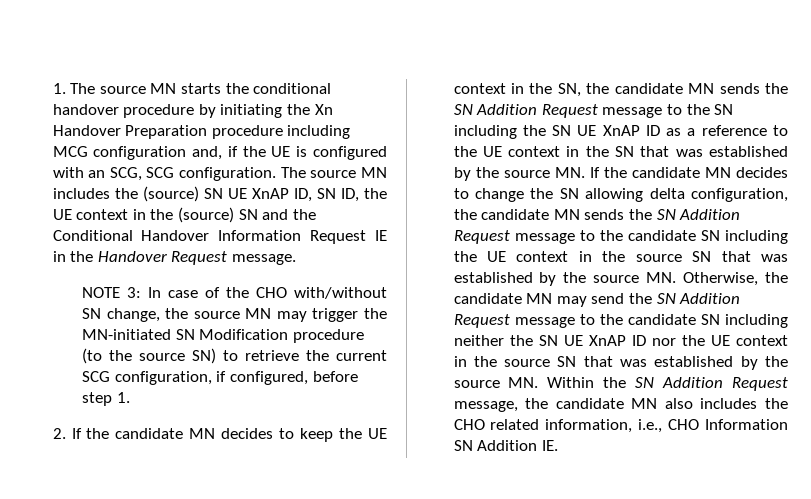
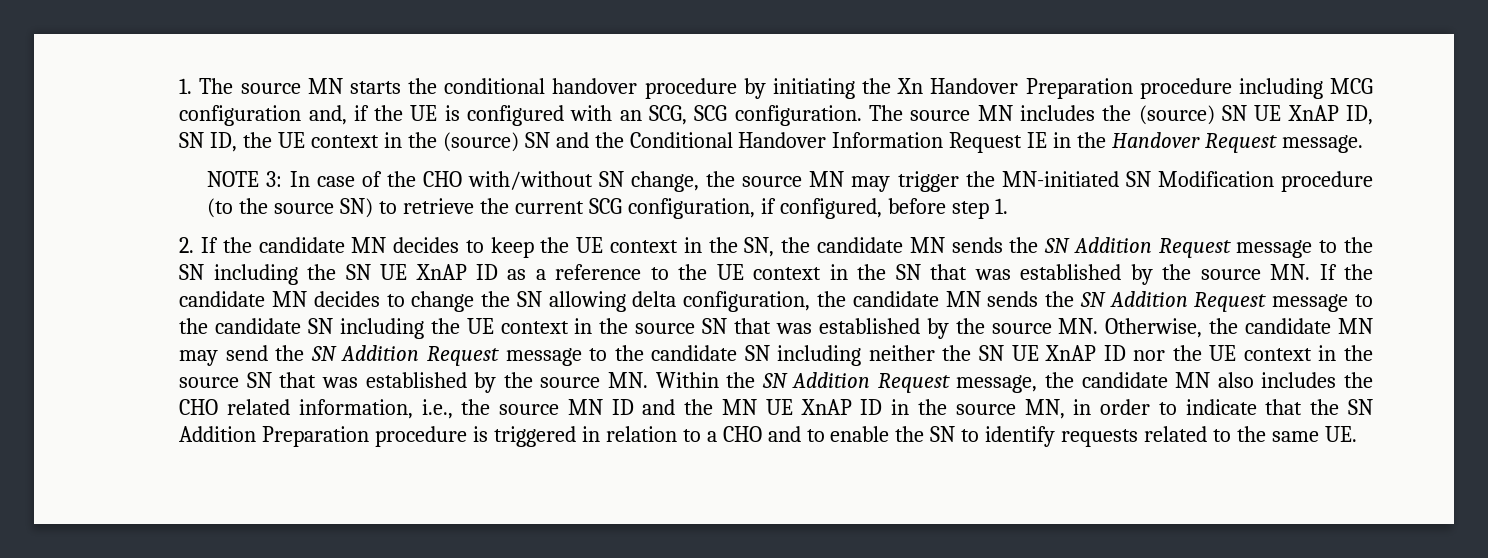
- 2. If the candidate MN decides to keep the UE context in the SN, the candidate MN sends the SN Addition Request message to the SN including the SN UE XnAP ID as a reference to the UE context in the SN that was established by the source MN. If the candidate MN decides to change the SN allowing delta configuration, the candidate MN sends the SN Addition Request message to the candidate SN including the UE context in the source SN that was established by the source MN. Otherwise, the candidate MN may send the SN Addition Request message to the candidate SN including neither the SN UE XnAP ID nor the UE context in the source SN that was established by the source MN. Within the SN Addition Request message, the candidate MN also includes the CHO related information, i.e., CHO Information SN Addition IE.
+ 2. If the candidate MN decides to keep the UE context in the SN, the candidate MN sends the SN Addition Request message to the SN including the SN UE XnAP ID as a reference to the UE context in the SN that was established by the source MN. If the candidate MN decides to change the SN allowing delta configuration, the candidate MN sends the SN Addition Request message to the candidate SN including the UE context in the source SN that was established by the source MN. Otherwise, the candidate MN may send the SN Addition Request message to the candidate SN including neither the SN UE XnAP ID nor the UE context in the source SN that was established by the source MN. Within the SN Addition Request message, the candidate MN also includes the CHO related information, i.e., the source MN ID and the MN UE XnAP ID in the source MN, in order to indicate that the SN Addition Preparation procedure is triggered in relation to a CHO and to enable the SN to identify requests related to the same UE.

